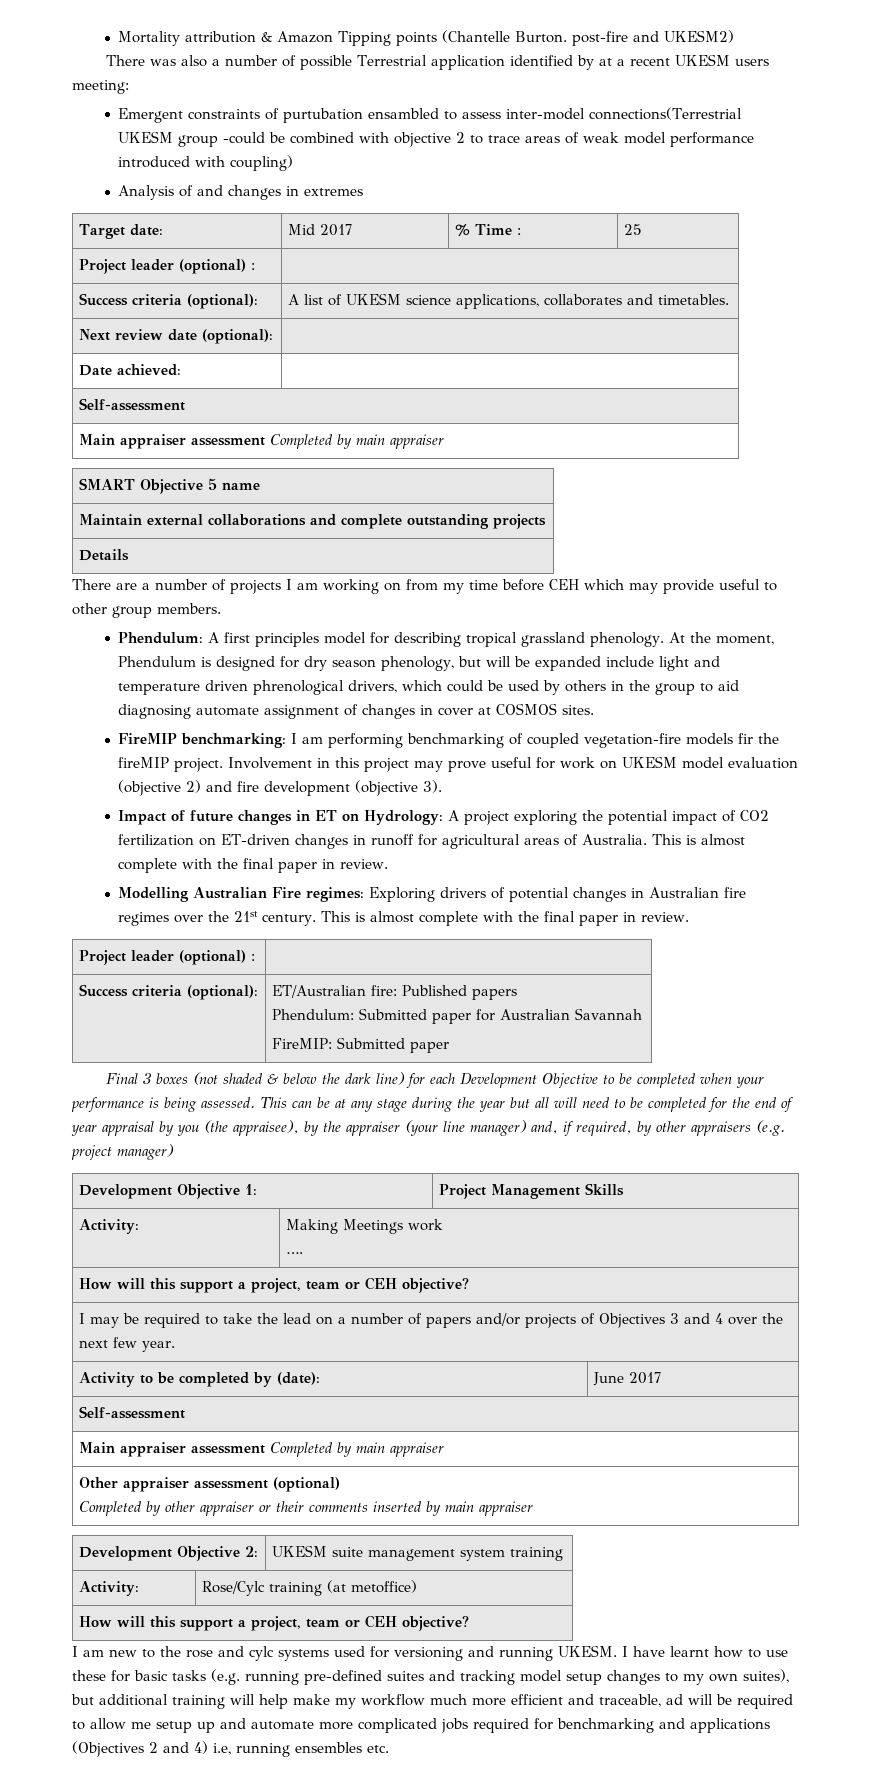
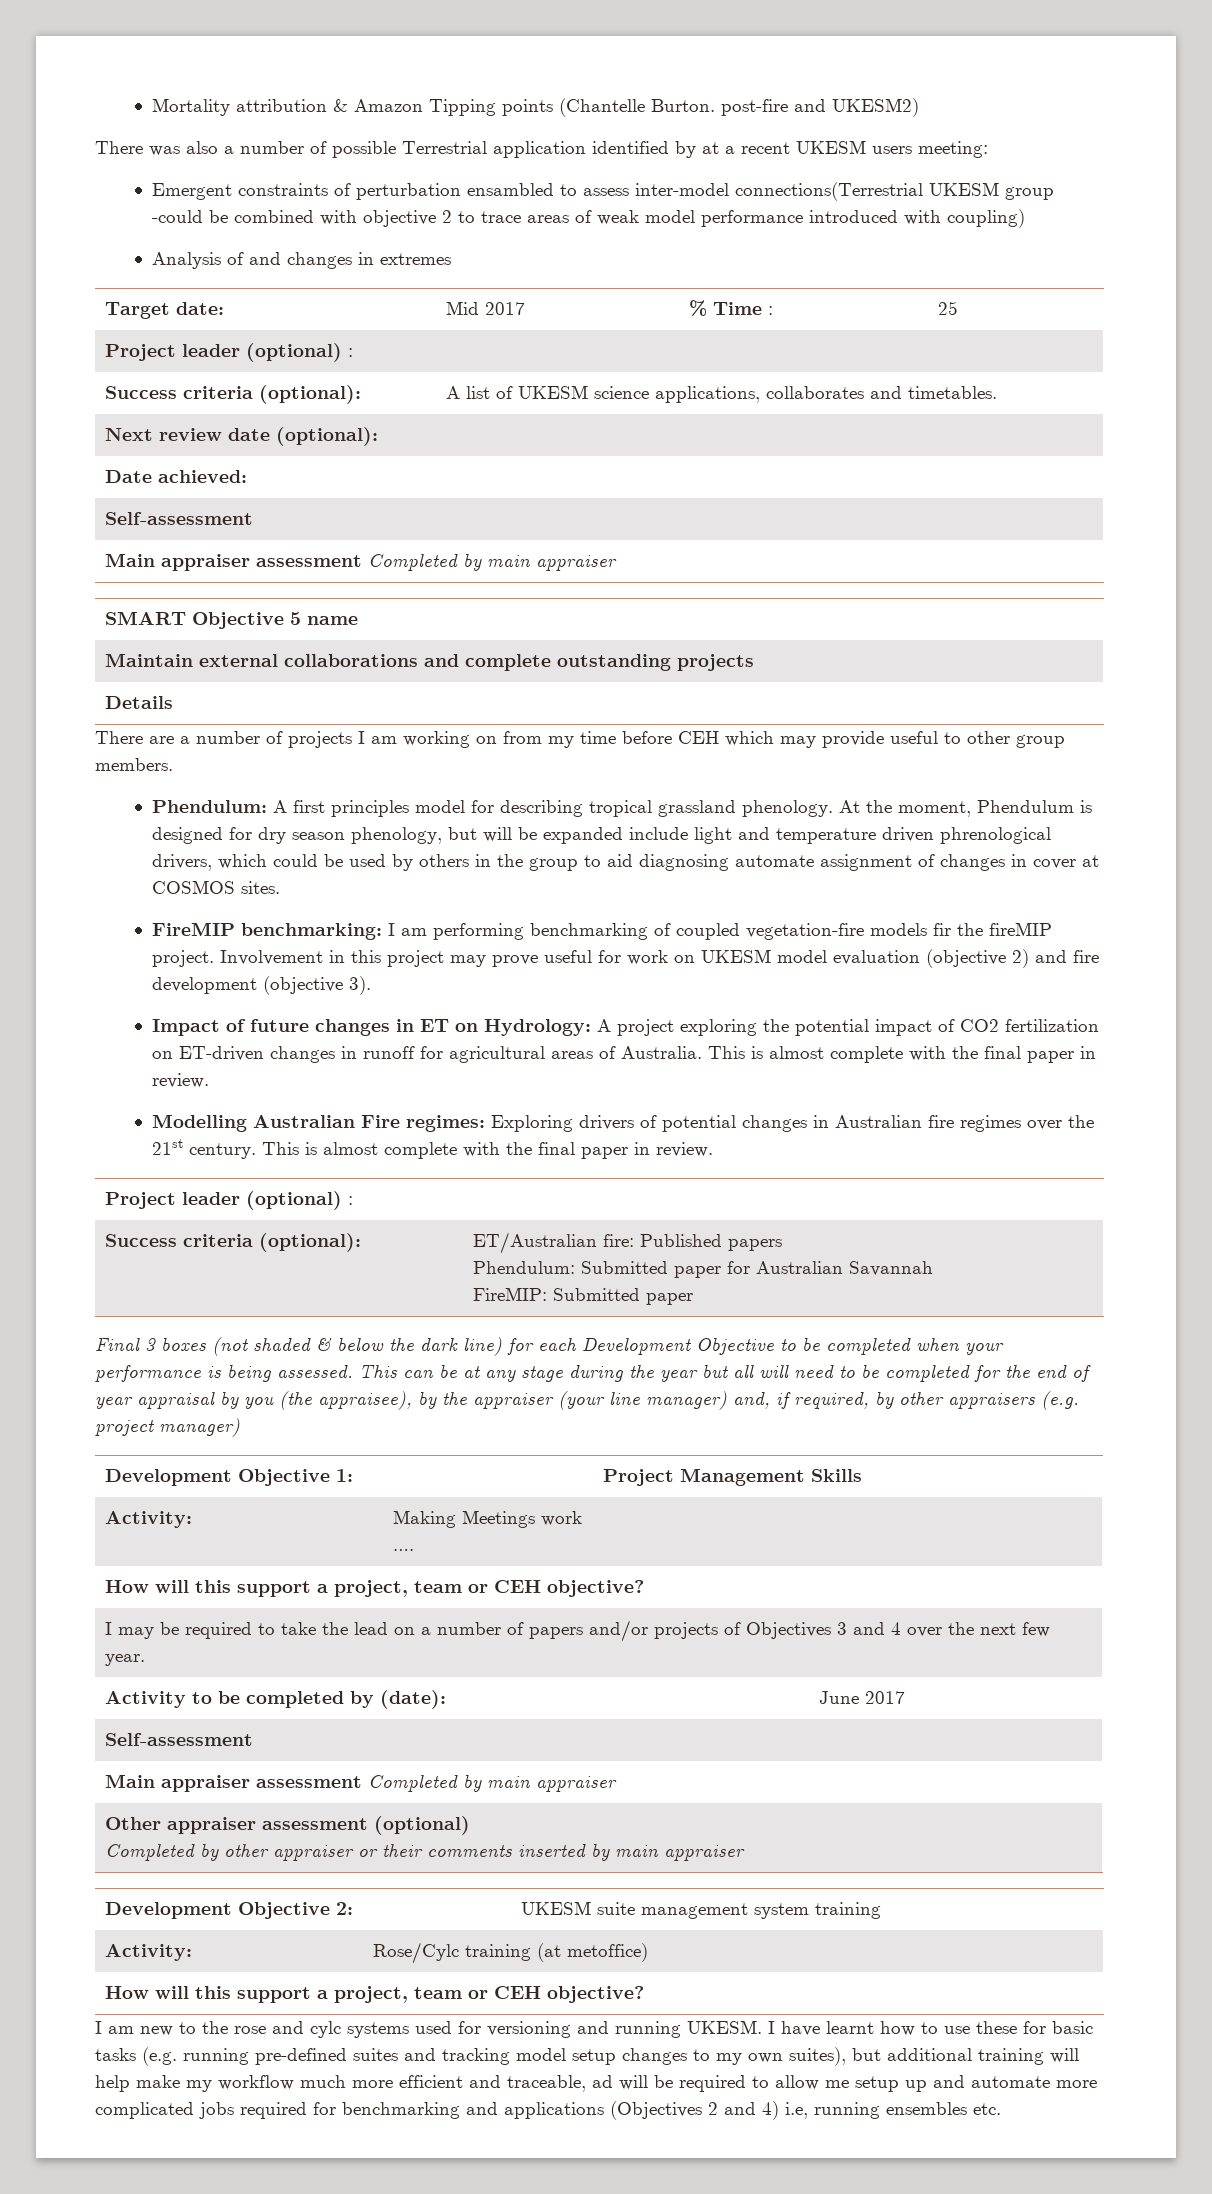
- Emergent constraints of purtubation ensambled to assess inter-model connections(Terrestrial UKESM group -could be combined with objective 2 to trace areas of weak model performance introduced with coupling)
+ Emergent constraints of perturbation ensambled to assess inter-model connections(Terrestrial UKESM group -could be combined with objective 2 to trace areas of weak model performance introduced with coupling)

